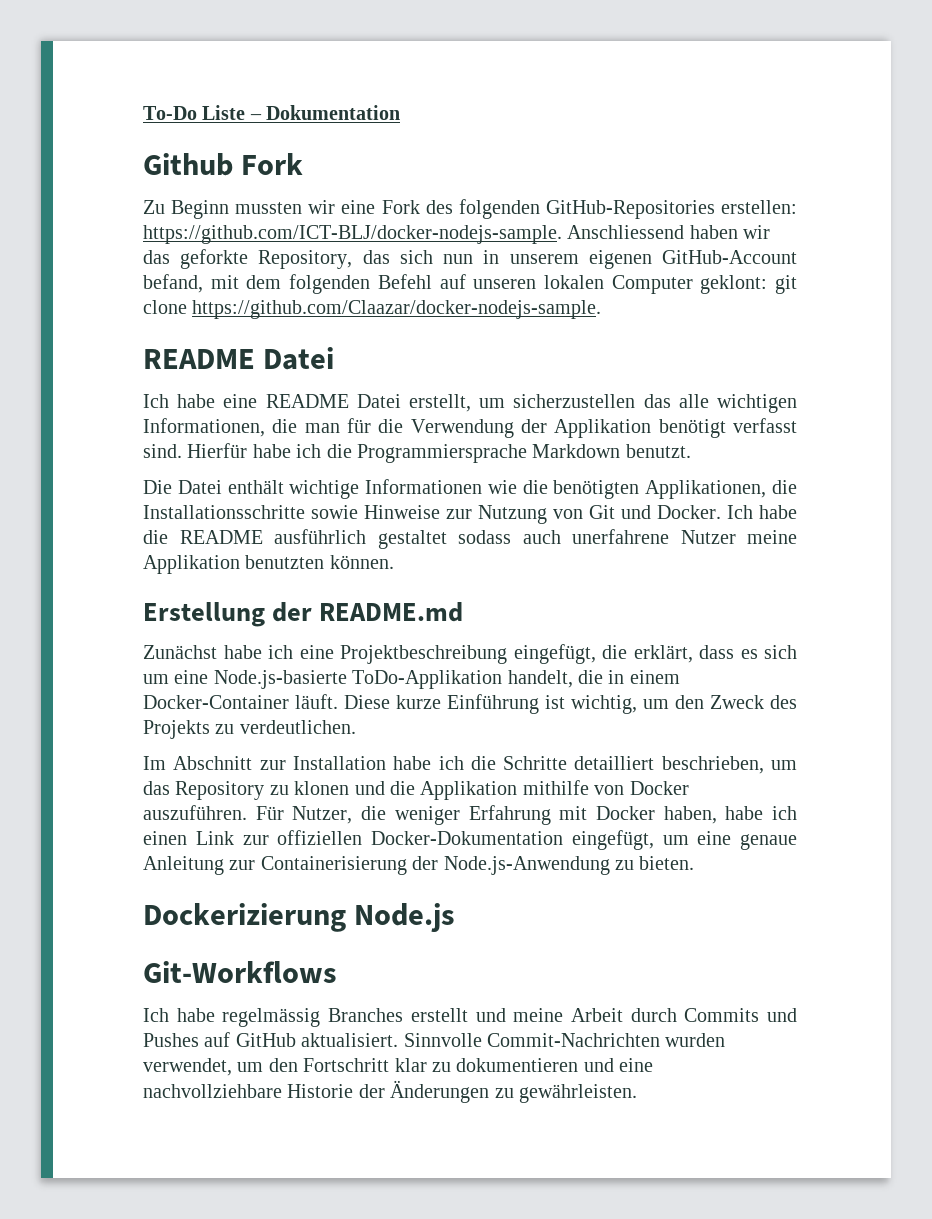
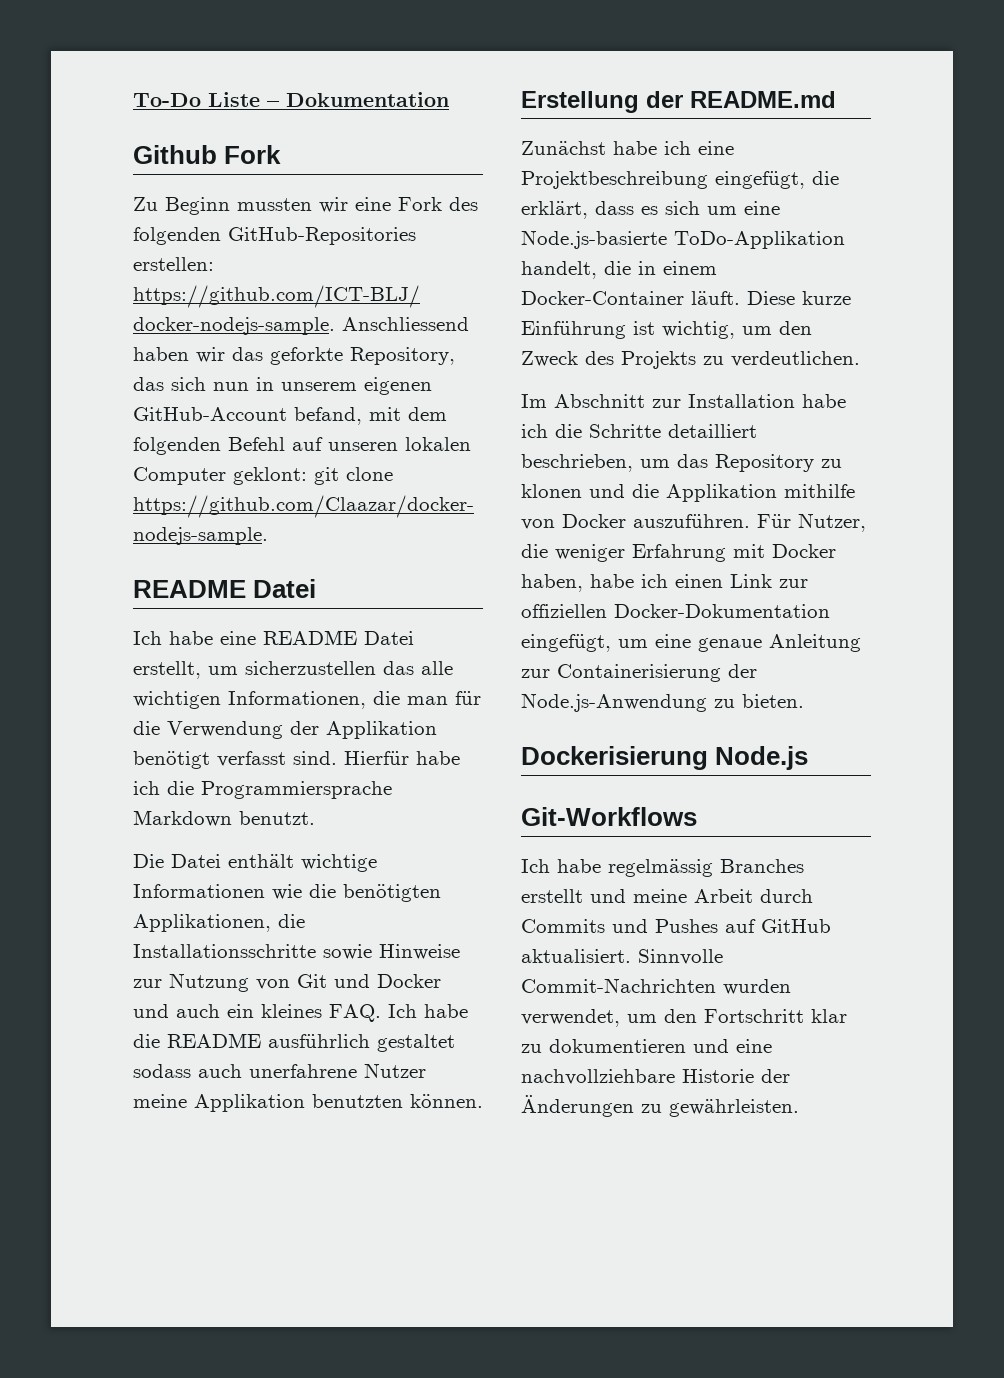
- Die Datei enthält wichtige Informationen wie die benötigten Applikationen, die Installationsschritte sowie Hinweise zur Nutzung von Git und Docker. Ich habe die README ausführlich gestaltet sodass auch unerfahrene Nutzer meine Applikation benutzten können.
+ Die Datei enthält wichtige Informationen wie die benötigten Applikationen, die Installationsschritte sowie Hinweise zur Nutzung von Git und Docker und auch ein kleines FAQ. Ich habe die README ausführlich gestaltet sodass auch unerfahrene Nutzer meine Applikation benutzten können.
- Dockerizierung Node.js
+ Dockerisierung Node.js

